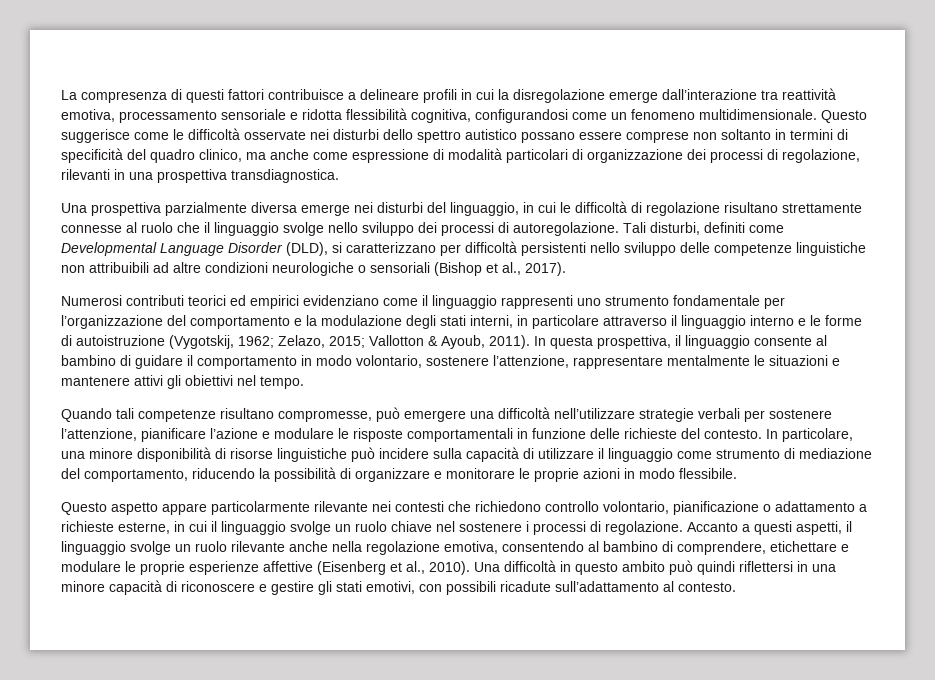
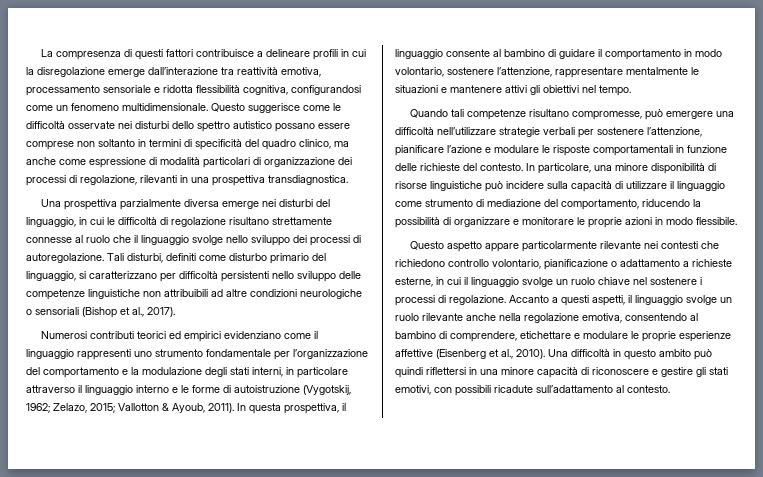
- Tali disturbi, definiti come Developmental Language Disorder (DLD), si caratterizzano per difficoltà persistenti nello sviluppo delle competenze linguistiche non attribuibili ad altre condizioni neurologiche o sensoriali (Bishop et al., 2017).
+ Tali disturbi, definiti come disturbo primario del linguaggio, si caratterizzano per difficoltà persistenti nello sviluppo delle competenze linguistiche non attribuibili ad altre condizioni neurologiche o sensoriali (Bishop et al., 2017).

